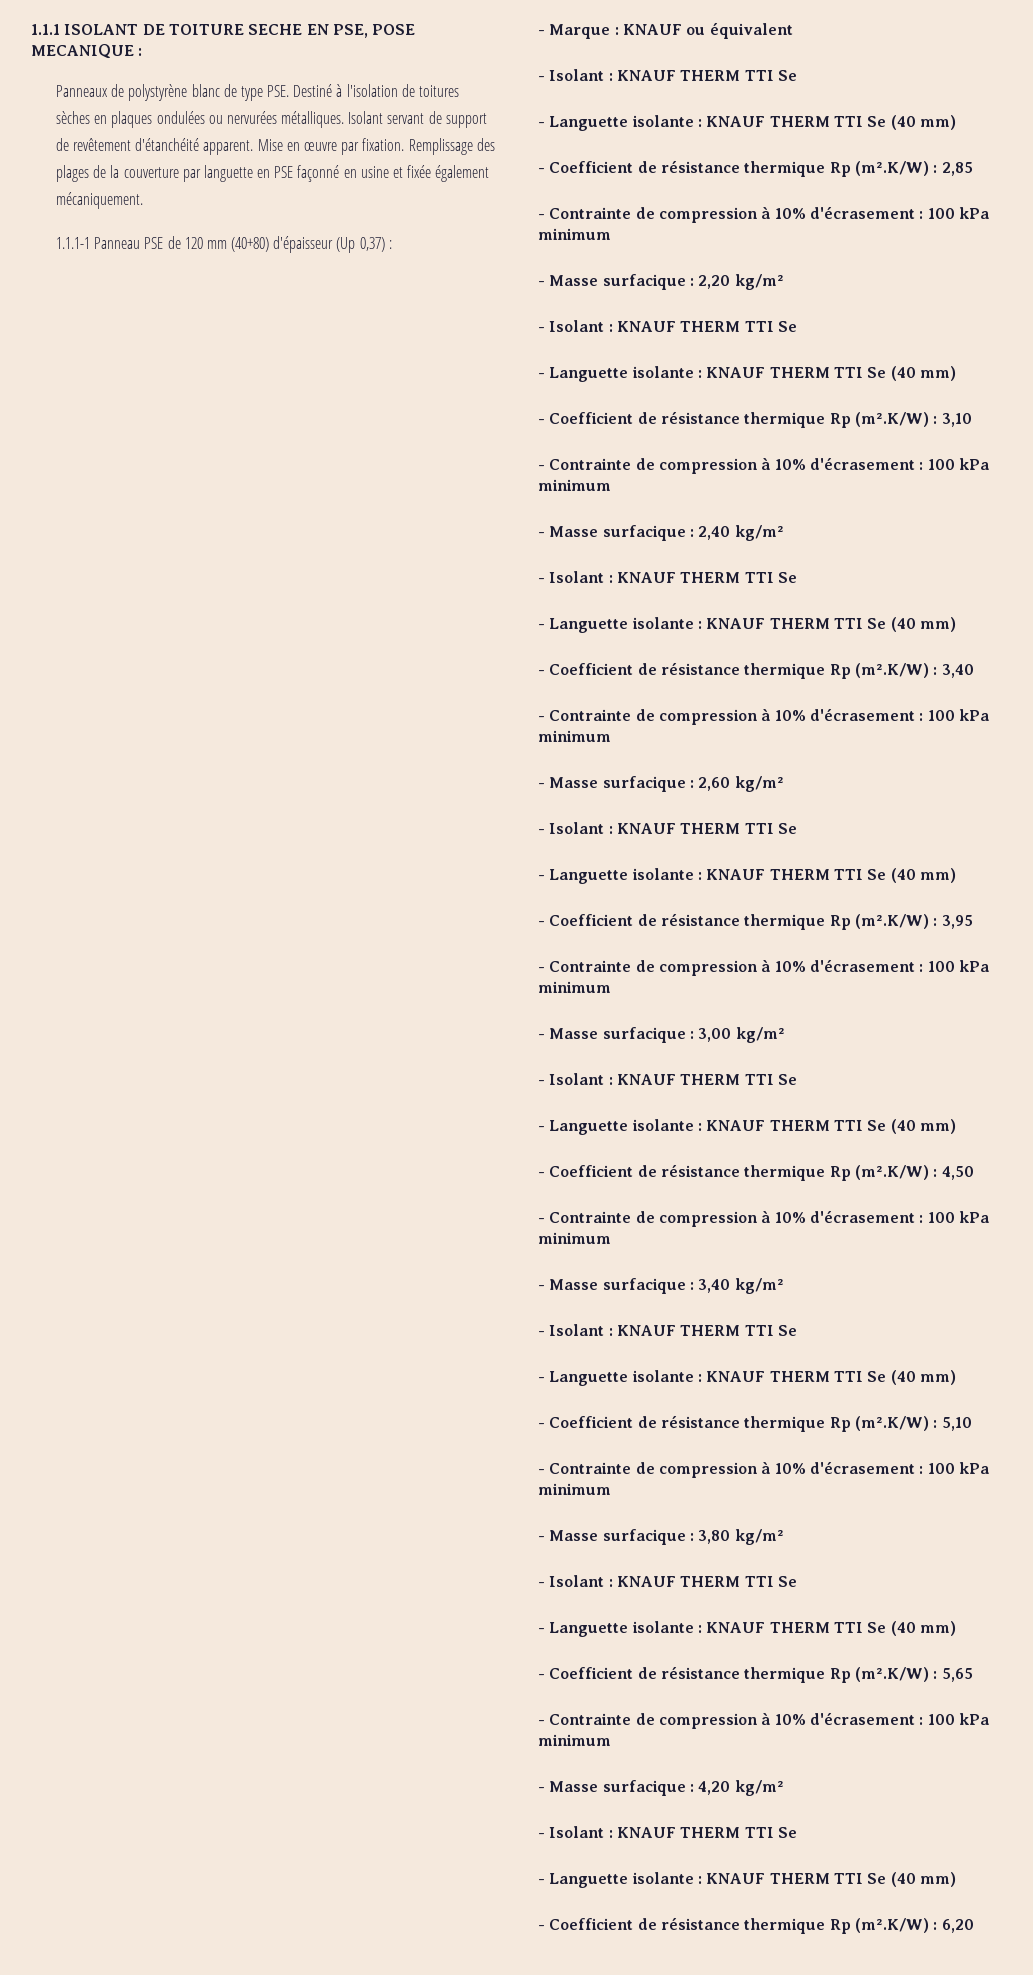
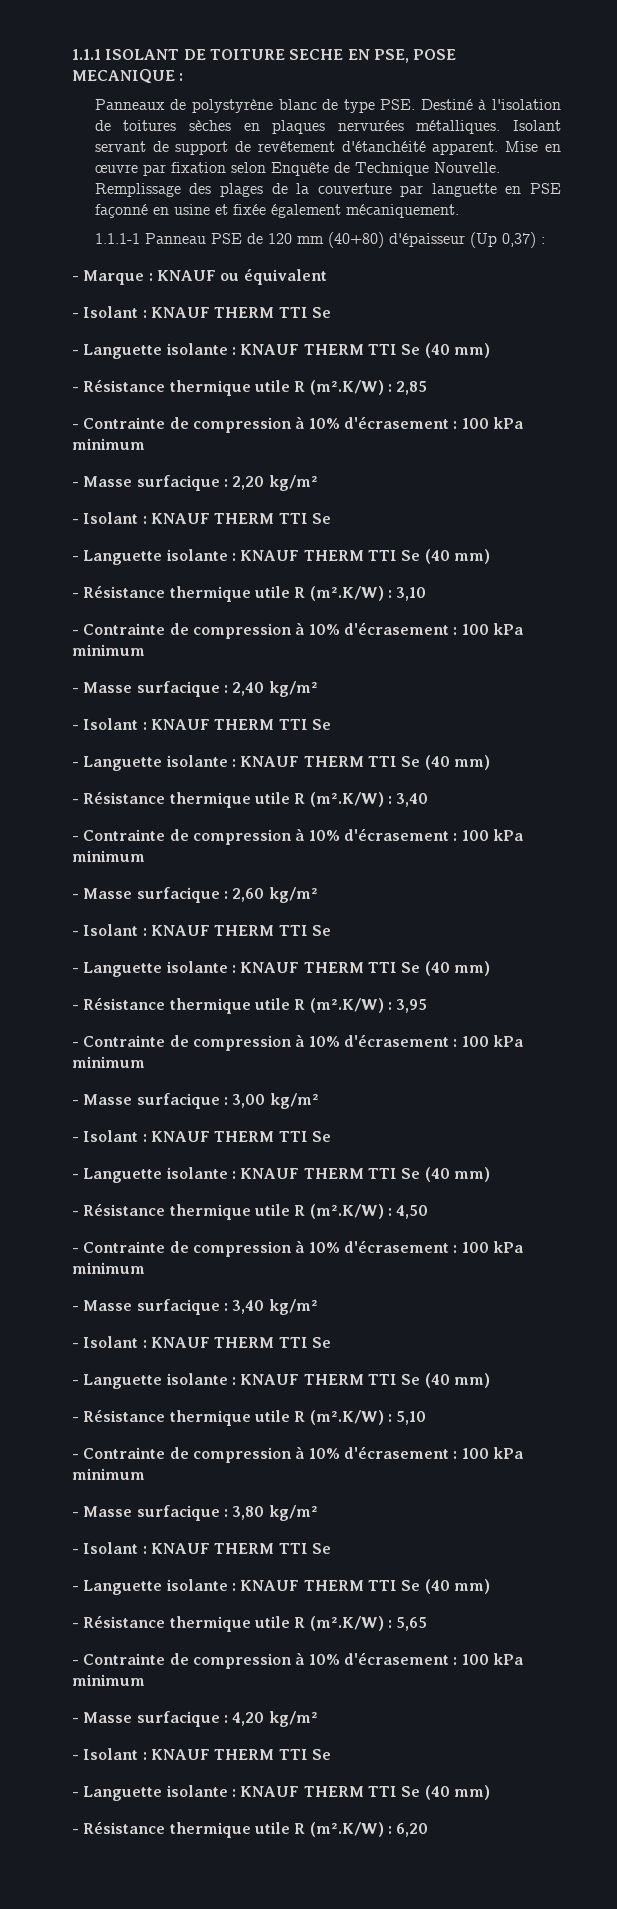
- Panneaux de polystyrène blanc de type PSE. Destiné à l'isolation de toitures sèches en plaques ondulées ou nervurées métalliques.
+ Panneaux de polystyrène blanc de type PSE. Destiné à l'isolation de toitures sèches en plaques nervurées métalliques.
- Mise en œuvre par fixation.
+ Mise en œuvre par fixation selon Enquête de Technique Nouvelle.
- - Coefficient de résistance thermique Rp (m².K/W) : 2,85
+ - Résistance thermique utile R (m².K/W) : 2,85
- - Coefficient de résistance thermique Rp (m².K/W) : 3,10
+ - Résistance thermique utile R (m².K/W) : 3,10
- - Coefficient de résistance thermique Rp (m².K/W) : 3,40
+ - Résistance thermique utile R (m².K/W) : 3,40
- - Coefficient de résistance thermique Rp (m².K/W) : 3,95
+ - Résistance thermique utile R (m².K/W) : 3,95
- - Coefficient de résistance thermique Rp (m².K/W) : 4,50
+ - Résistance thermique utile R (m².K/W) : 4,50
- - Coefficient de résistance thermique Rp (m².K/W) : 5,10
+ - Résistance thermique utile R (m².K/W) : 5,10
- - Coefficient de résistance thermique Rp (m².K/W) : 5,65
+ - Résistance thermique utile R (m².K/W) : 5,65
- - Coefficient de résistance thermique Rp (m².K/W) : 6,20
+ - Résistance thermique utile R (m².K/W) : 6,20

